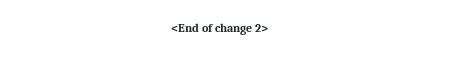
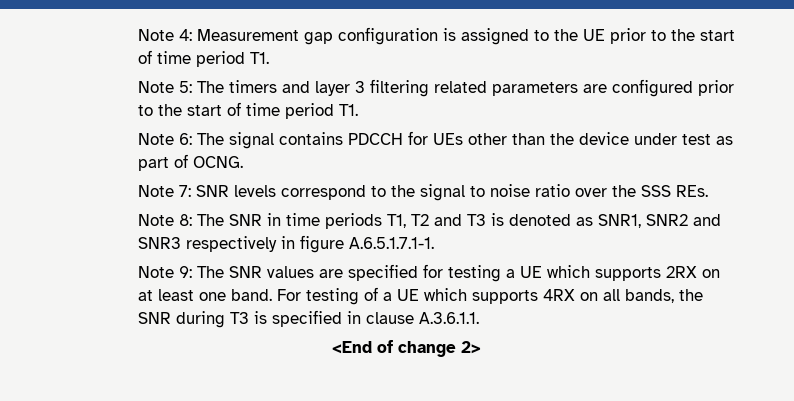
+ Note 4: Measurement gap configuration is assigned to the UE prior to the start of time period T1.
+ Note 5: The timers and layer 3 filtering related parameters are configured prior to the start of time period T1.
+ Note 6: The signal contains PDCCH for UEs other than the device under test as part of OCNG.
+ Note 7: SNR levels correspond to the signal to noise ratio over the SSS REs.
+ Note 8: The SNR in time periods T1, T2 and T3 is denoted as SNR1, SNR2 and SNR3 respectively in figure A.6.5.1.7.1-1.
+ Note 9: The SNR values are specified for testing a UE which supports 2RX on at least one band. For testing of a UE which supports 4RX on all bands, the SNR during T3 is specified in clause A.3.6.1.1.

